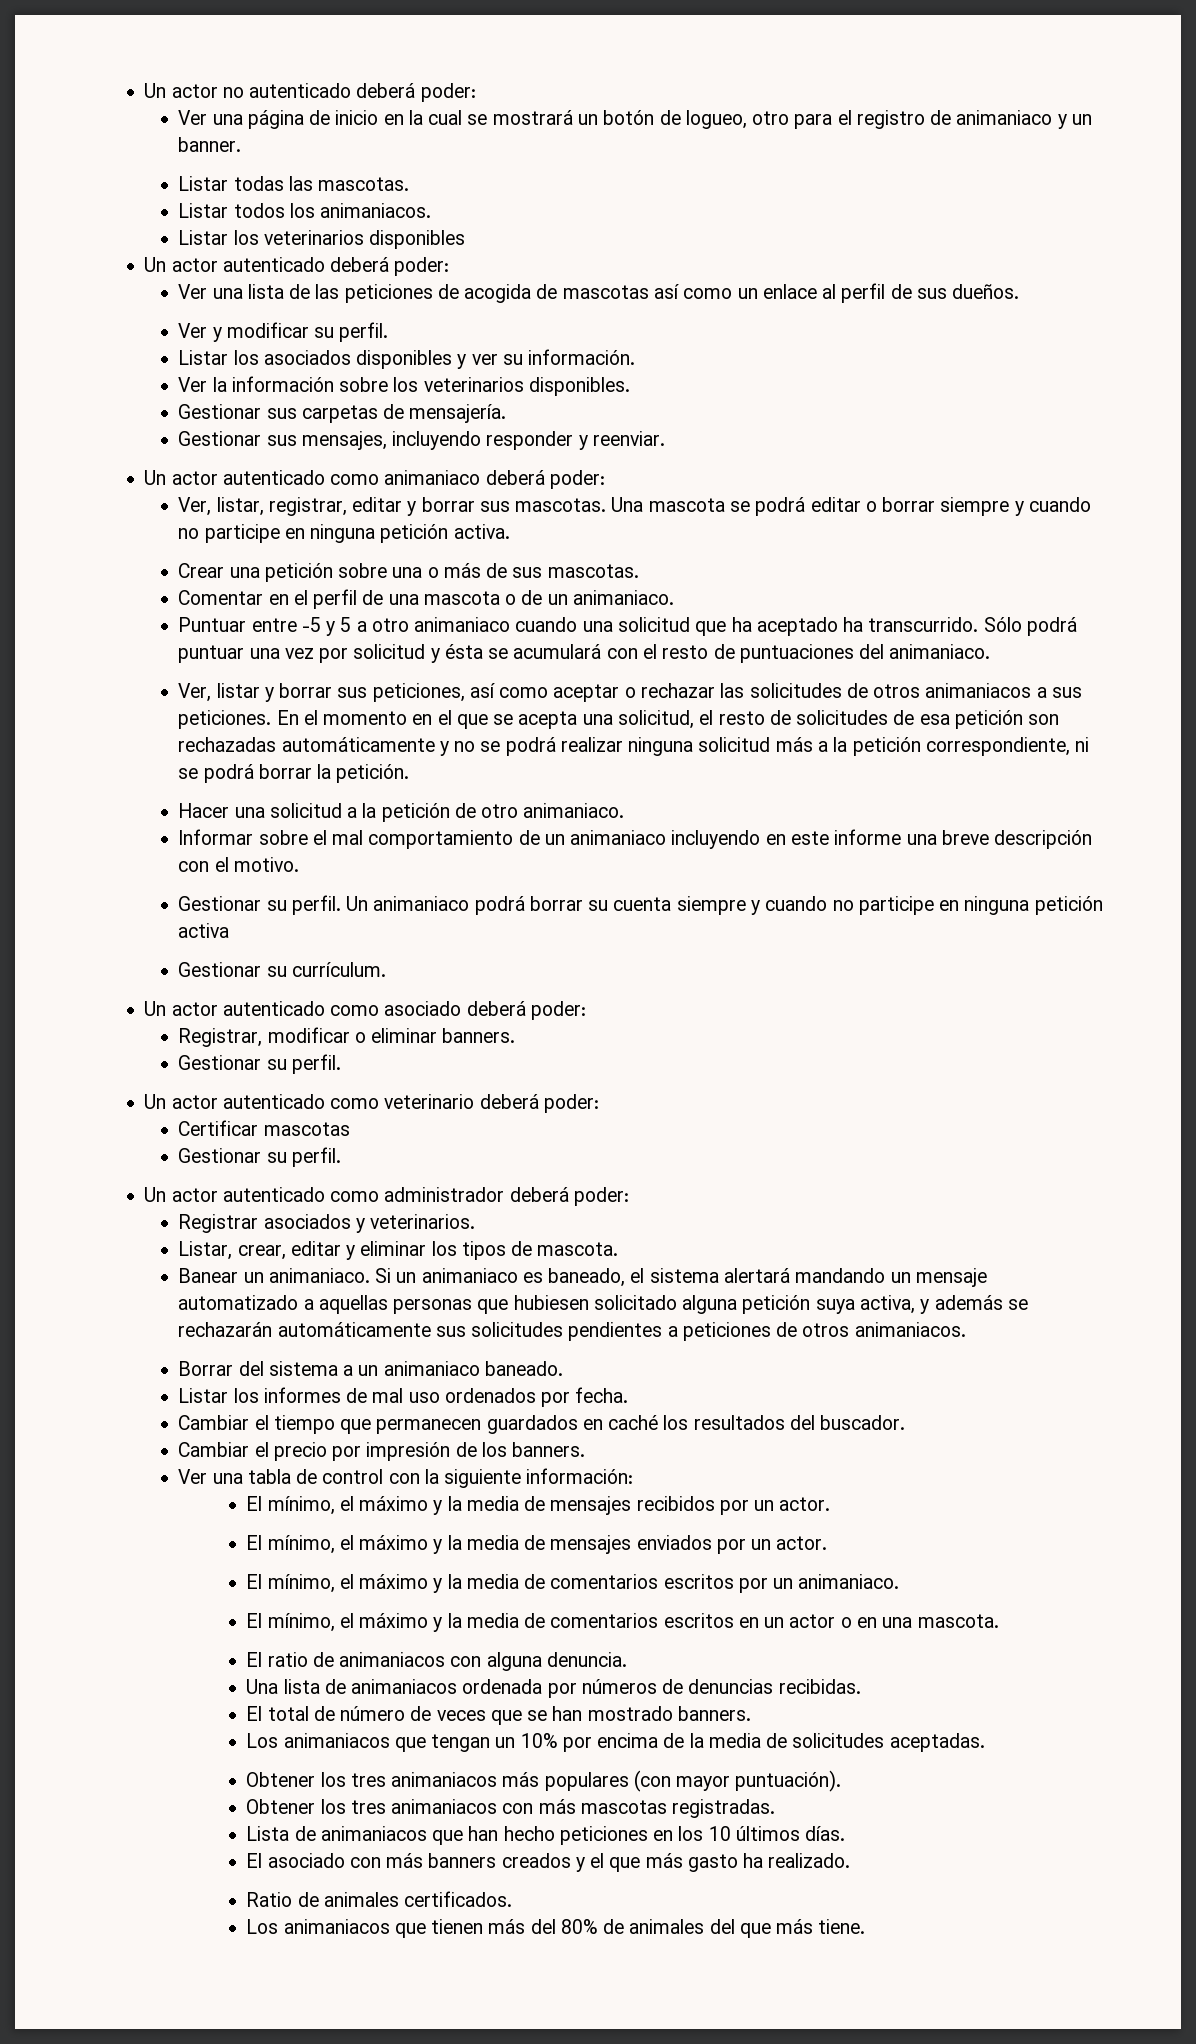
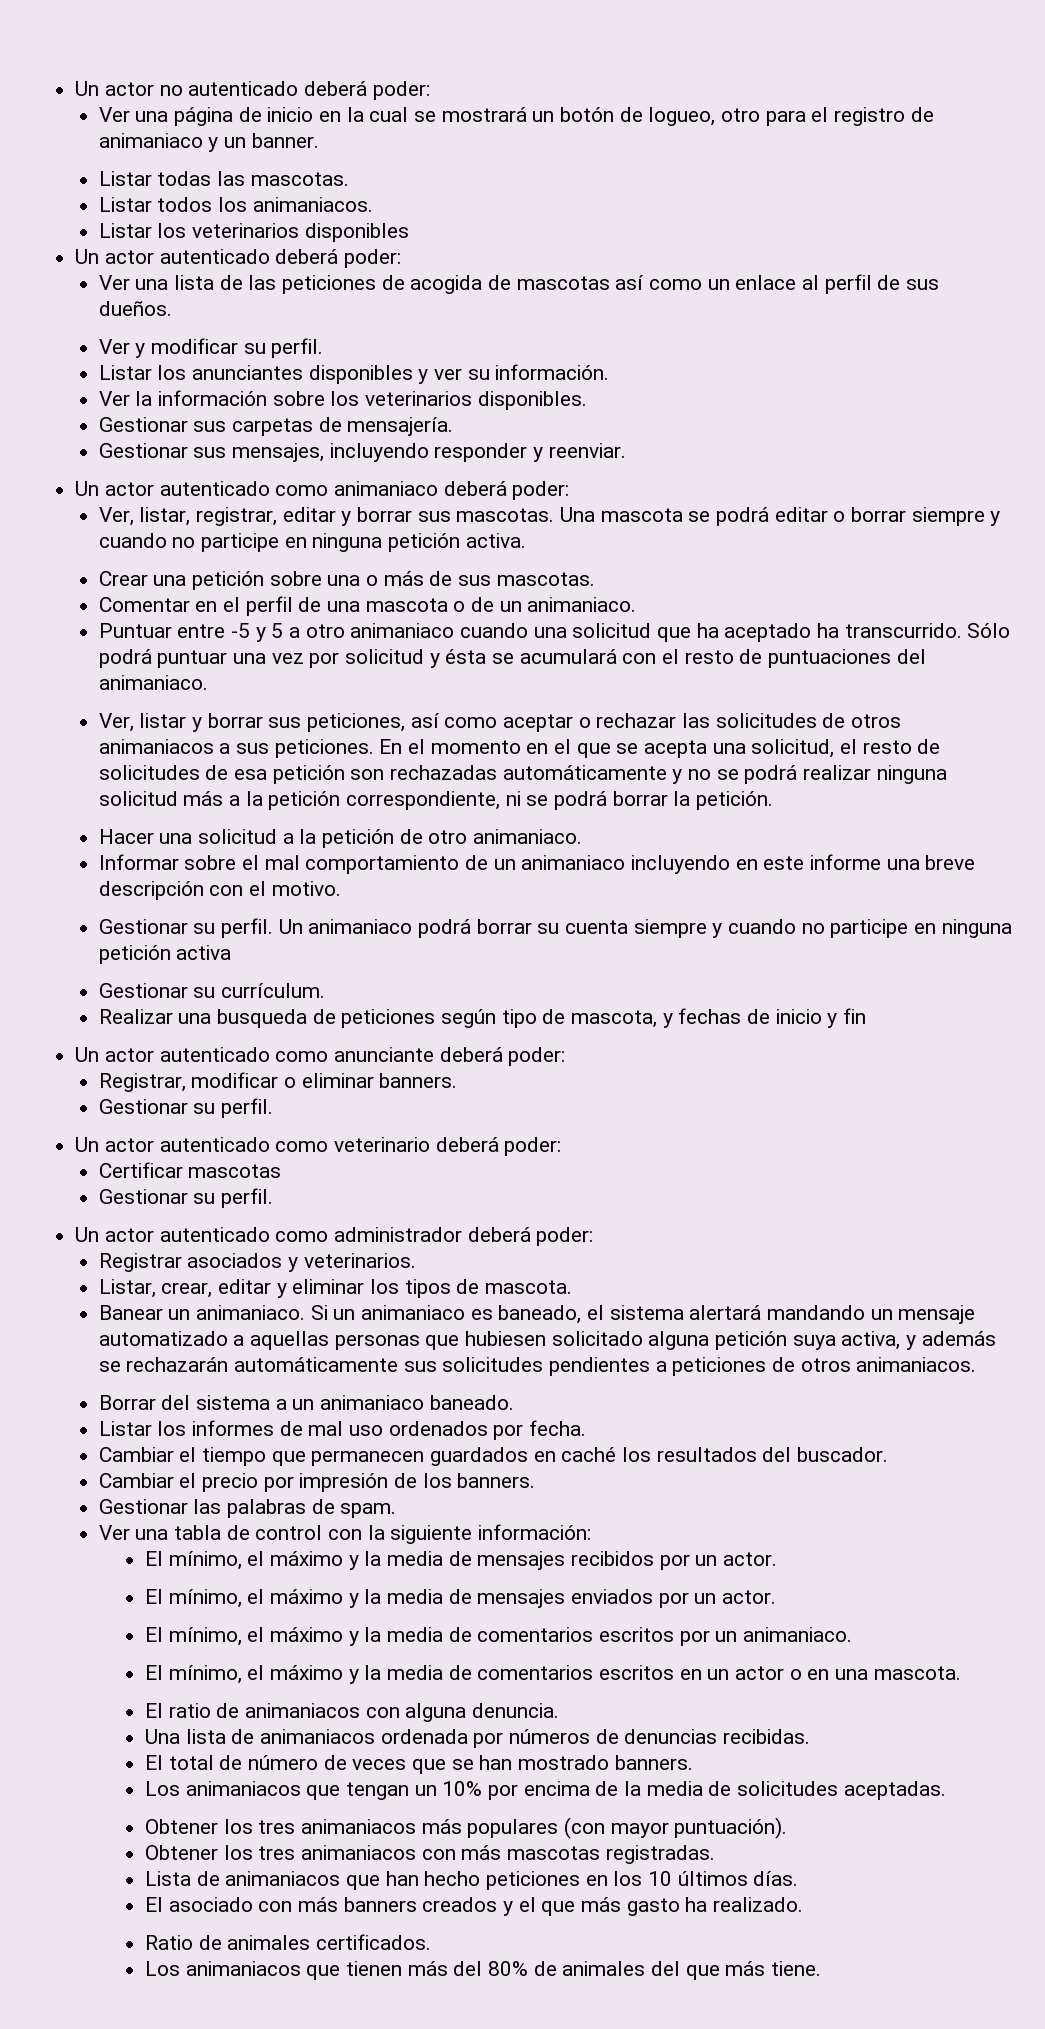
- Listar los asociados disponibles y ver su información.
+ Listar los anunciantes disponibles y ver su información.
- Un actor autenticado como asociado deberá poder:
+ Realizar una busqueda de peticiones según tipo de mascota, y fechas de inicio y fin
+ Un actor autenticado como anunciante deberá poder:
+ Gestionar las palabras de spam.

